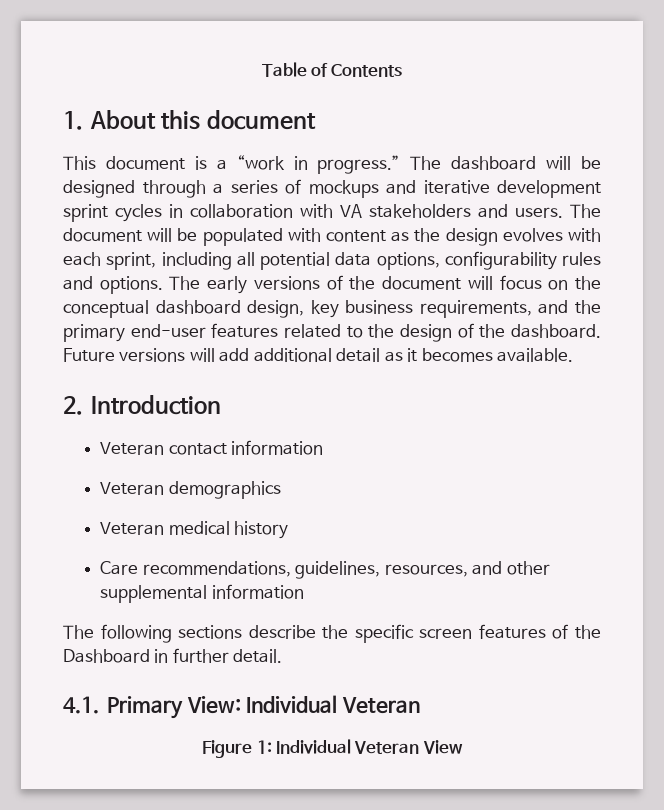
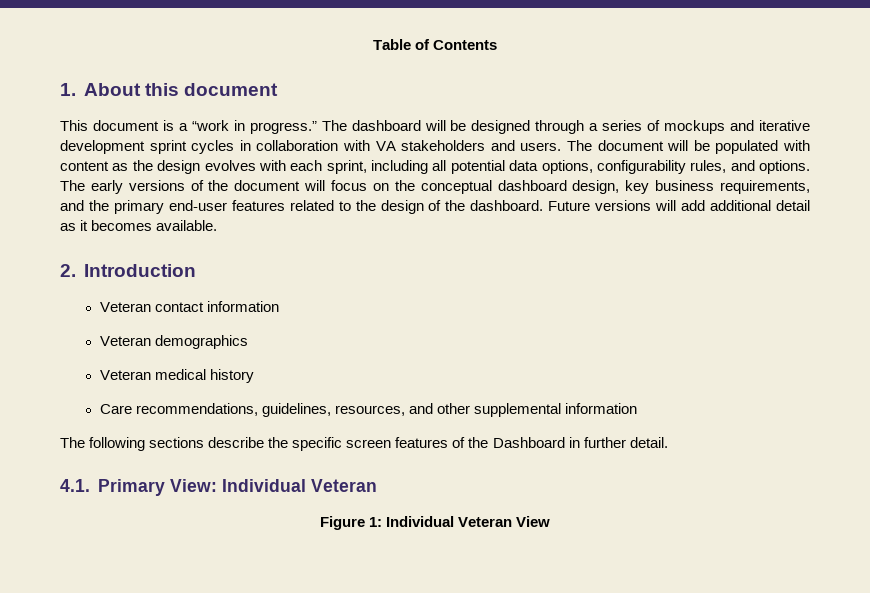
- The document will be populated with content as the design evolves with each sprint, including all potential data options, configurability rules and options.
+ The document will be populated with content as the design evolves with each sprint, including all potential data options, configurability rules, and options.

